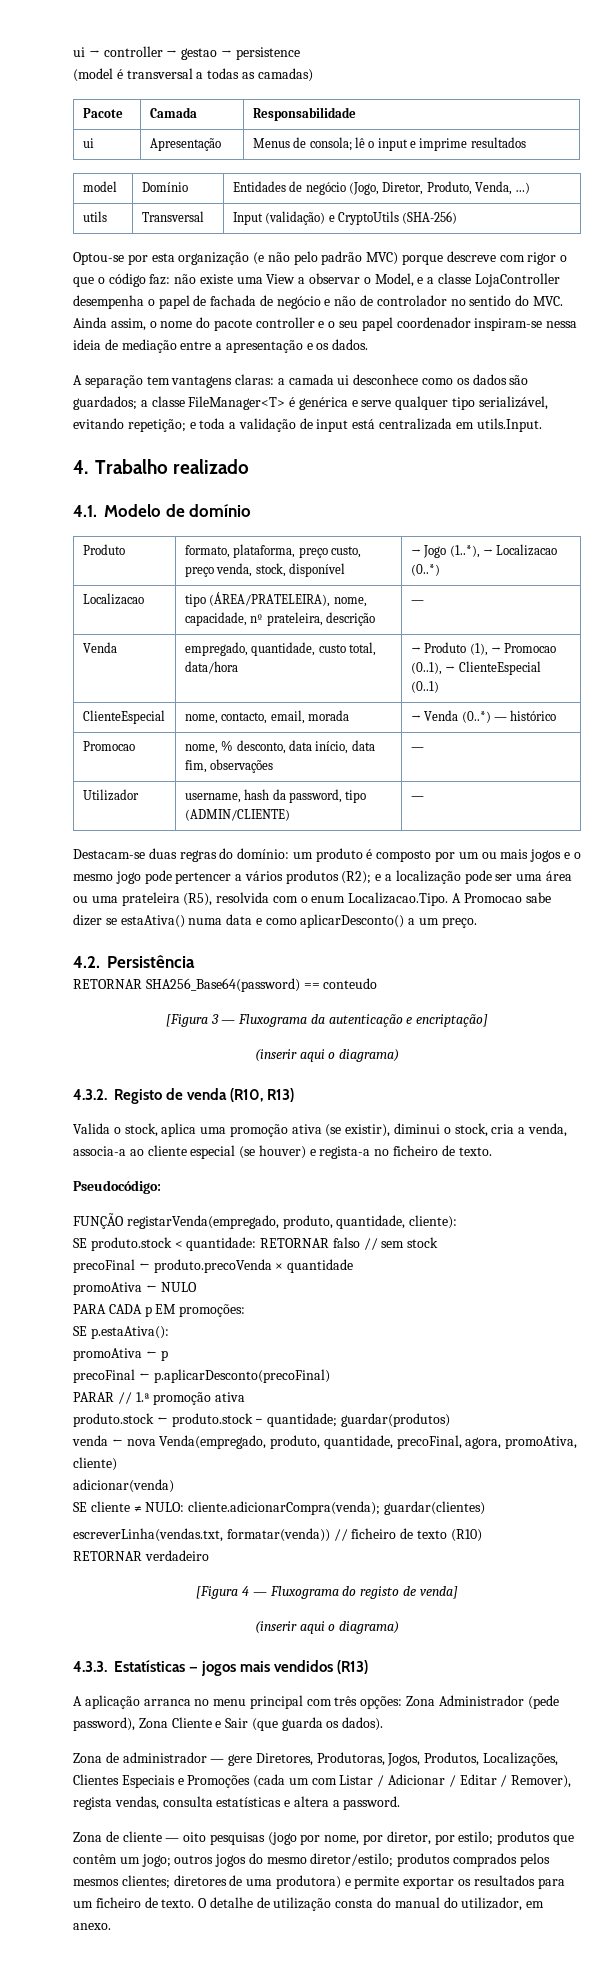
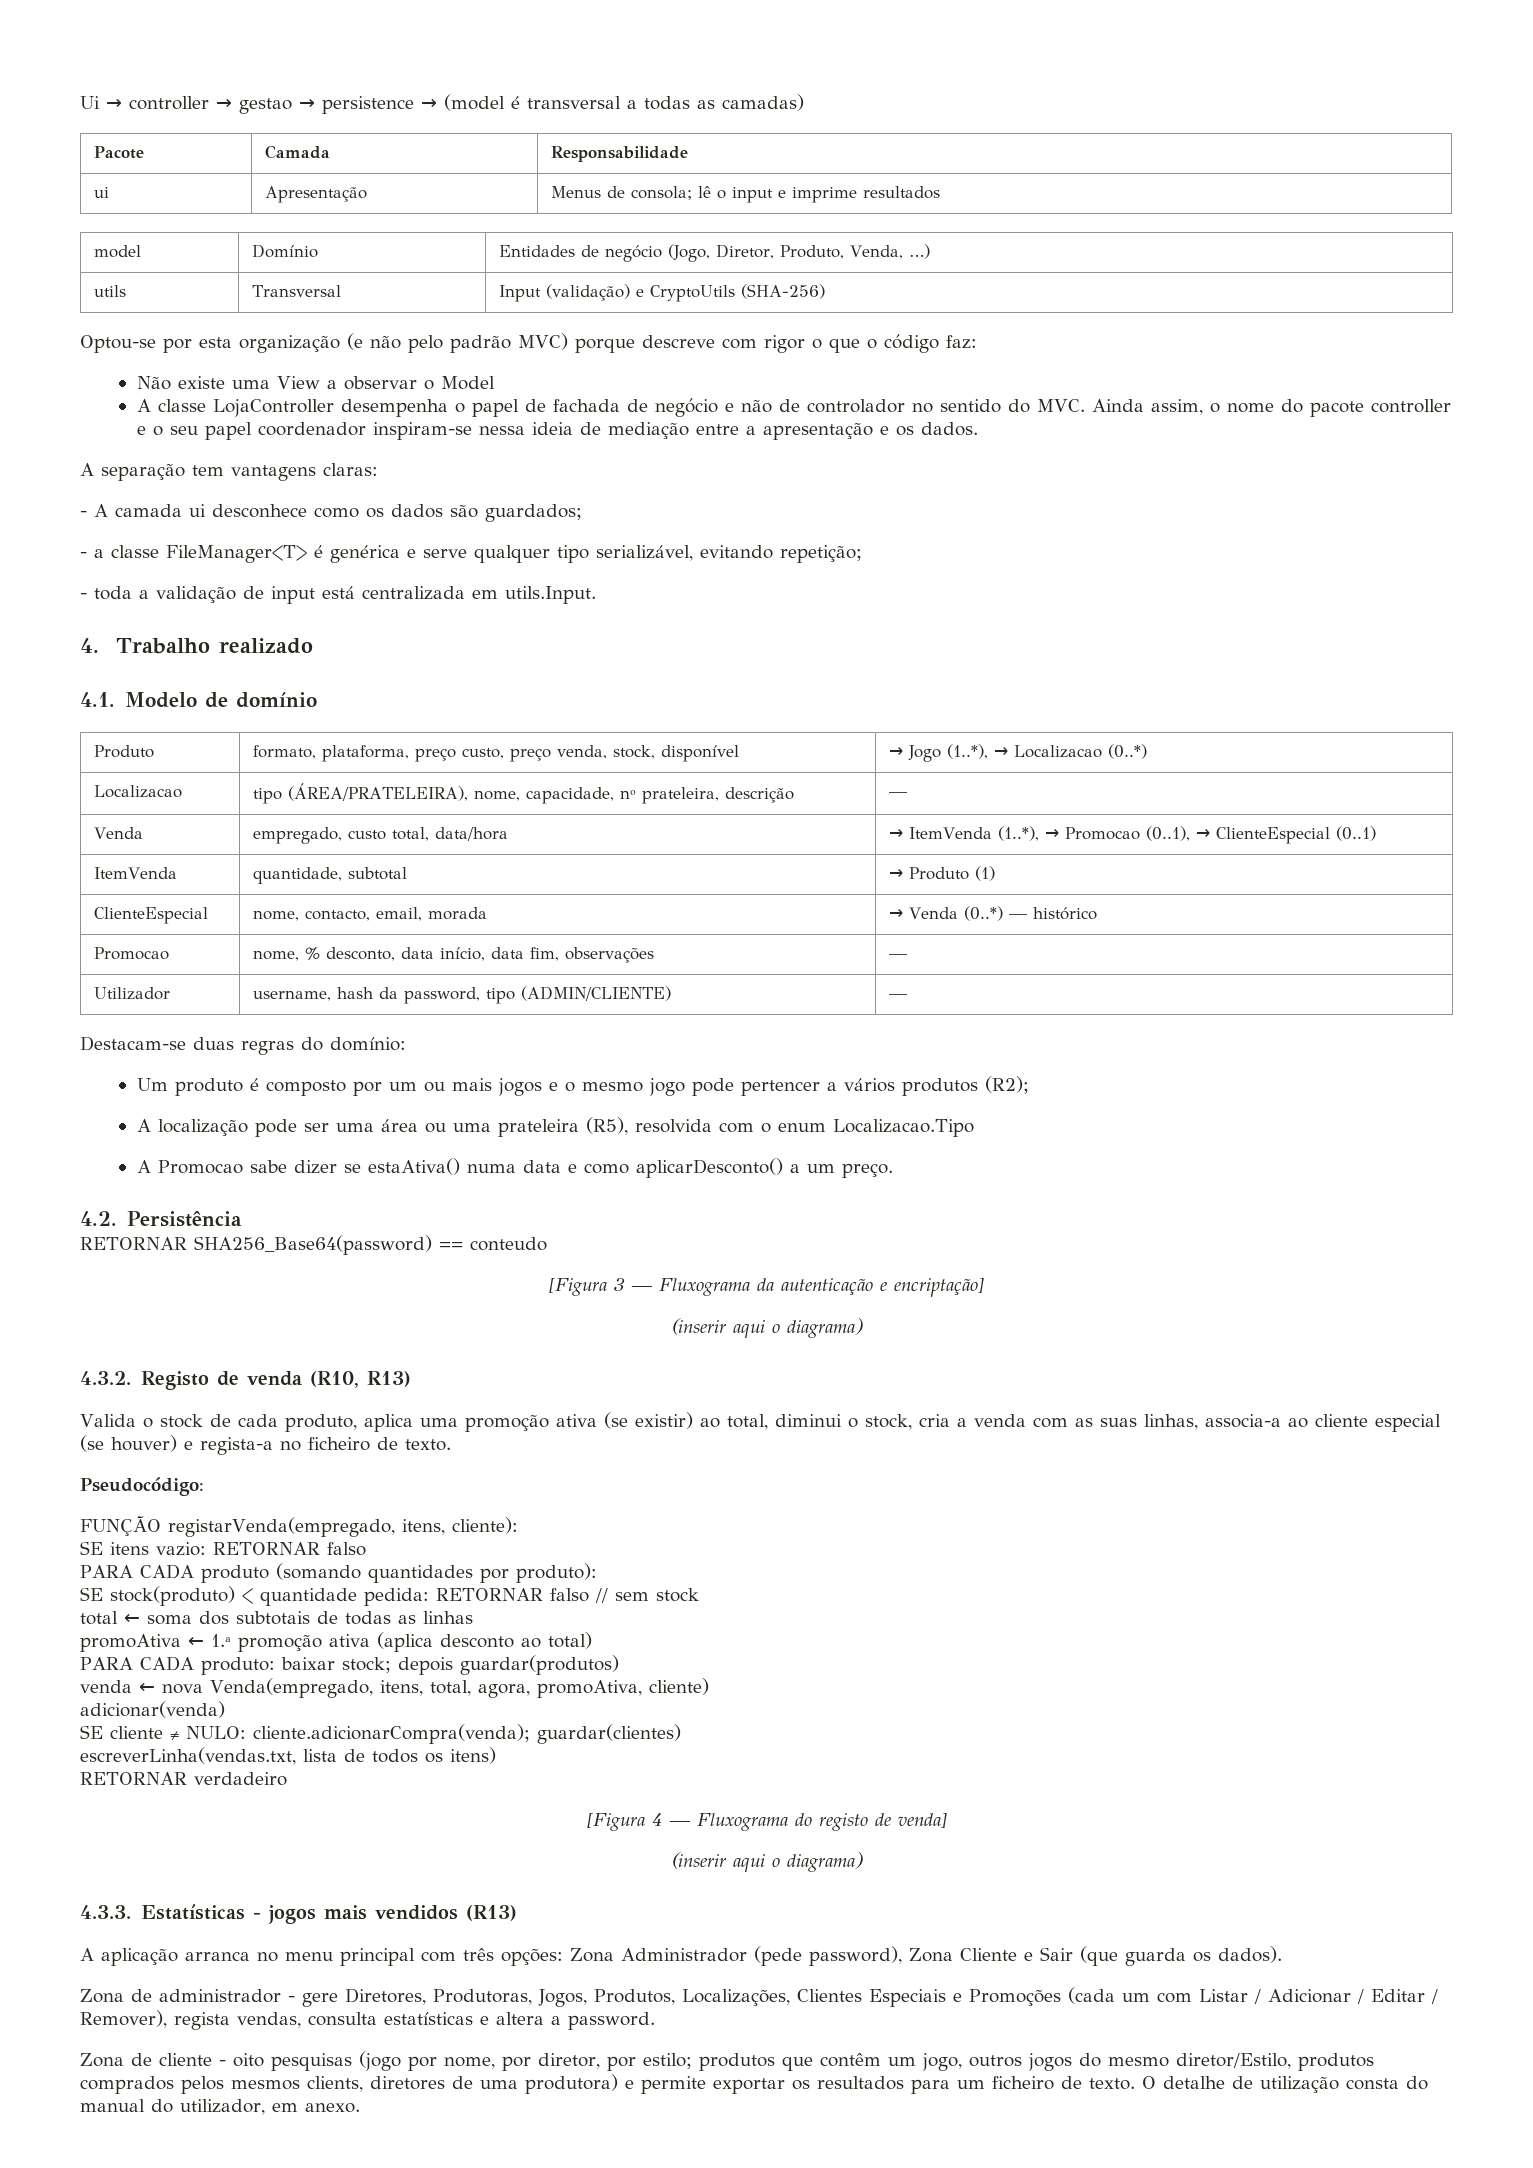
- ui → controller → gestao → persistence
- (model é transversal a todas as camadas)
+ Ui → controller → gestao → persistence → (model é transversal a todas as camadas)
- Optou-se por esta organização (e não pelo padrão MVC) porque descreve com rigor o que o código faz: não existe uma View a observar o Model, e a classe LojaController desempenha o papel de fachada de negócio e não de controlador no sentido do MVC. Ainda assim, o nome do pacote controller e o seu papel coordenador inspiram-se nessa ideia de mediação entre a apresentação e os dados.
+ Optou-se por esta organização (e não pelo padrão MVC) porque descreve com rigor o que o código faz:
+ Não existe uma View a observar o Model
+ A classe LojaController desempenha o papel de fachada de negócio e não de controlador no sentido do MVC. Ainda assim, o nome do pacote controller e o seu papel coordenador inspiram-se nessa ideia de mediação entre a apresentação e os dados.
- A separação tem vantagens claras: a camada ui desconhece como os dados são guardados; a classe FileManager<T> é genérica e serve qualquer tipo serializável, evitando repetição; e toda a validação de input está centralizada em utils.Input.
+ A separação tem vantagens claras:
+ - A camada ui desconhece como os dados são guardados;
+ - a classe FileManager<T> é genérica e serve qualquer tipo serializável, evitando repetição;
+ - toda a validação de input está centralizada em utils.Input.
- Venda | empregado, quantidade, custo total, data/hora | → Produto (1), → Promocao (0..1), → ClienteEspecial (0..1)
+ Venda | empregado, custo total, data/hora | → ItemVenda (1..*), → Promocao (0..1), → ClienteEspecial (0..1)
+ ItemVenda | quantidade, subtotal | → Produto (1)
- Destacam-se duas regras do domínio: um produto é composto por um ou mais jogos e o mesmo jogo pode pertencer a vários produtos (R2); e a localização pode ser uma área ou uma prateleira (R5), resolvida com o enum Localizacao.Tipo. A Promocao sabe dizer se estaAtiva() numa data e como aplicarDesconto() a um preço.
+ Destacam-se duas regras do domínio:
+ Um produto é composto por um ou mais jogos e o mesmo jogo pode pertencer a vários produtos (R2);
+ A localização pode ser uma área ou uma prateleira (R5), resolvida com o enum Localizacao.Tipo
+ A Promocao sabe dizer se estaAtiva() numa data e como aplicarDesconto() a um preço.
- Valida o stock, aplica uma promoção ativa (se existir), diminui o stock, cria a venda, associa-a ao cliente especial (se houver) e regista-a no ficheiro de texto.
+ Valida o stock de cada produto, aplica uma promoção ativa (se existir) ao total, diminui o stock, cria a venda com as suas linhas, associa-a ao cliente especial (se houver) e regista-a no ficheiro de texto.
- FUNÇÃO registarVenda(empregado, produto, quantidade, cliente):
+ FUNÇÃO registarVenda(empregado, itens, cliente):
- SE produto.stock < quantidade: RETORNAR falso // sem stock
+ SE itens vazio: RETORNAR falso
+ PARA CADA produto (somando quantidades por produto):
+ SE stock(produto) < quantidade pedida: RETORNAR falso // sem stock
- precoFinal ← produto.precoVenda × quantidade
- promoAtiva ← NULO
- PARA CADA p EM promoções:
- SE p.estaAtiva():
- promoAtiva ← p
- precoFinal ← p.aplicarDesconto(precoFinal)
- PARAR // 1.ª promoção ativa
- produto.stock ← produto.stock − quantidade; guardar(produtos)
+ total ← soma dos subtotais de todas as linhas
+ promoAtiva ← 1.ª promoção ativa (aplica desconto ao total)
+ PARA CADA produto: baixar stock; depois guardar(produtos)
- venda ← nova Venda(empregado, produto, quantidade, precoFinal, agora, promoAtiva, cliente)
+ venda ← nova Venda(empregado, itens, total, agora, promoAtiva, cliente)
- escreverLinha(vendas.txt, formatar(venda)) // ficheiro de texto (R10)
+ escreverLinha(vendas.txt, lista de todos os itens)
- 4.3.3. Estatísticas — jogos mais vendidos (R13)
+ 4.3.3. Estatísticas - jogos mais vendidos (R13)
- Zona de administrador — gere Diretores, Produtoras, Jogos, Produtos, Localizações, Clientes Especiais e Promoções (cada um com Listar / Adicionar / Editar / Remover), regista vendas, consulta estatísticas e altera a password.
+ Zona de administrador - gere Diretores, Produtoras, Jogos, Produtos, Localizações, Clientes Especiais e Promoções (cada um com Listar / Adicionar / Editar / Remover), regista vendas, consulta estatísticas e altera a password.
- Zona de cliente — oito pesquisas (jogo por nome, por diretor, por estilo; produtos que contêm um jogo; outros jogos do mesmo diretor/estilo; produtos comprados pelos mesmos clientes; diretores de uma produtora) e permite exportar os resultados para um ficheiro de texto.
+ Zona de cliente - oito pesquisas (jogo por nome, por diretor, por estilo; produtos que contêm um jogo, outros jogos do mesmo diretor/Estilo, produtos comprados pelos mesmos clients, diretores de uma produtora) e permite exportar os resultados para um ficheiro de texto.

